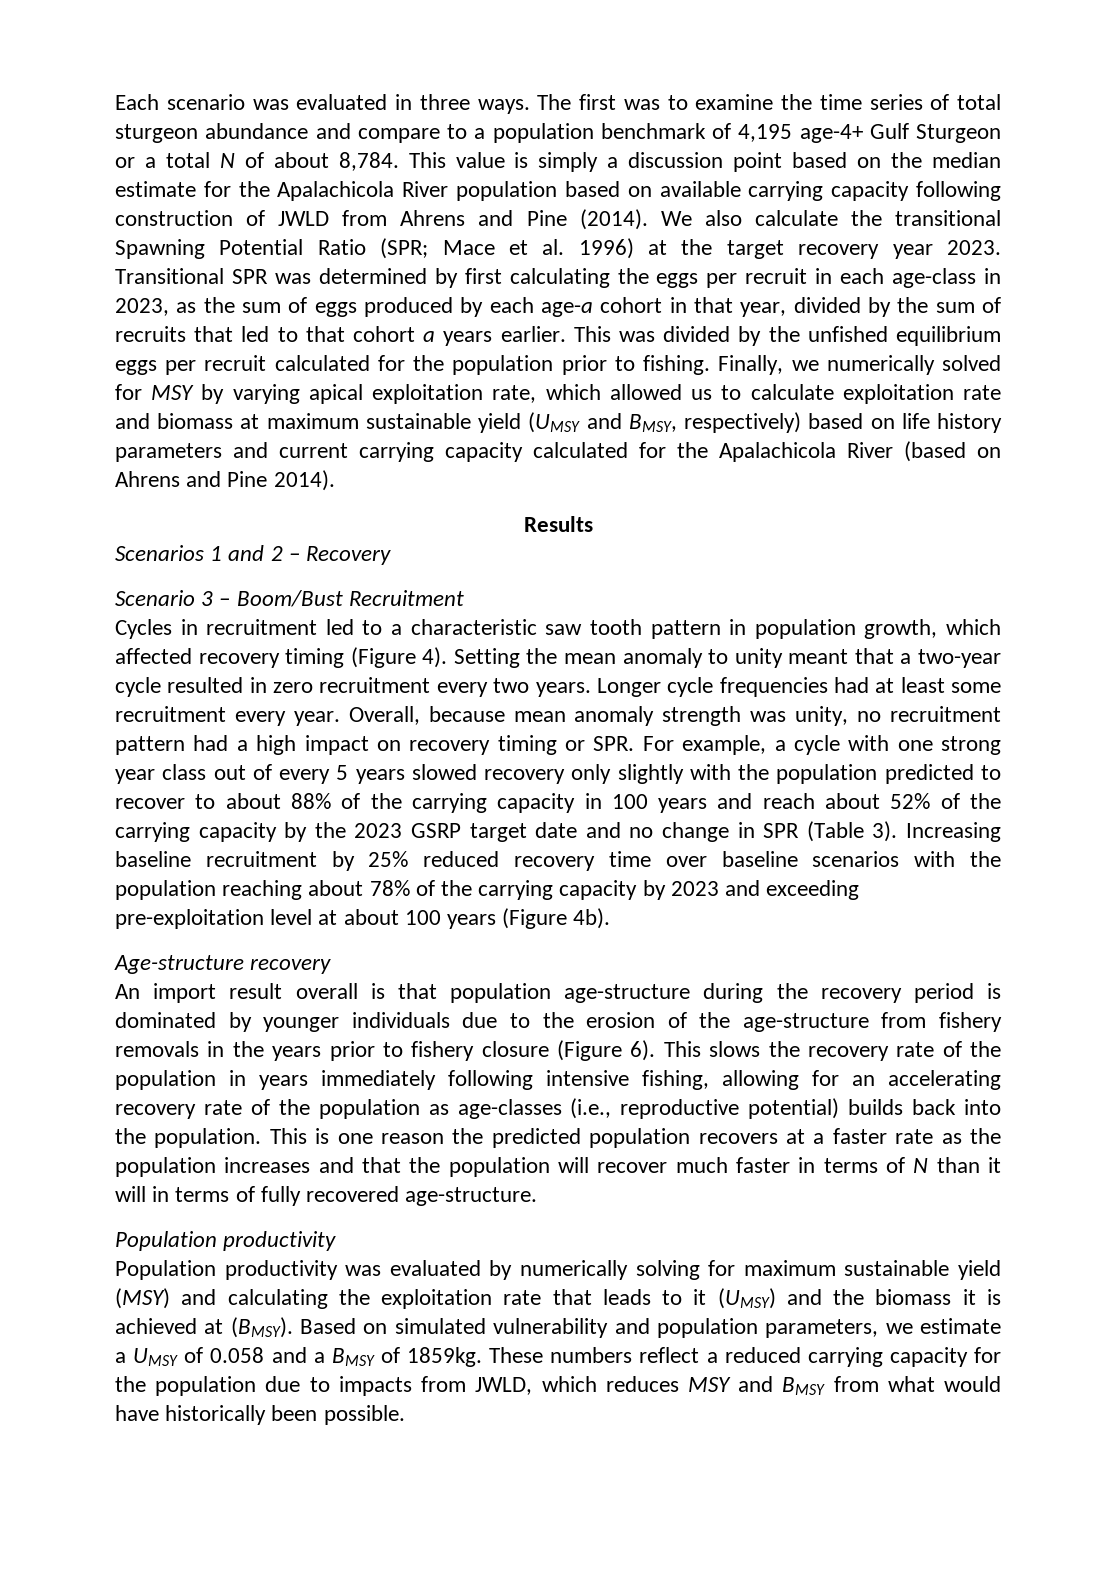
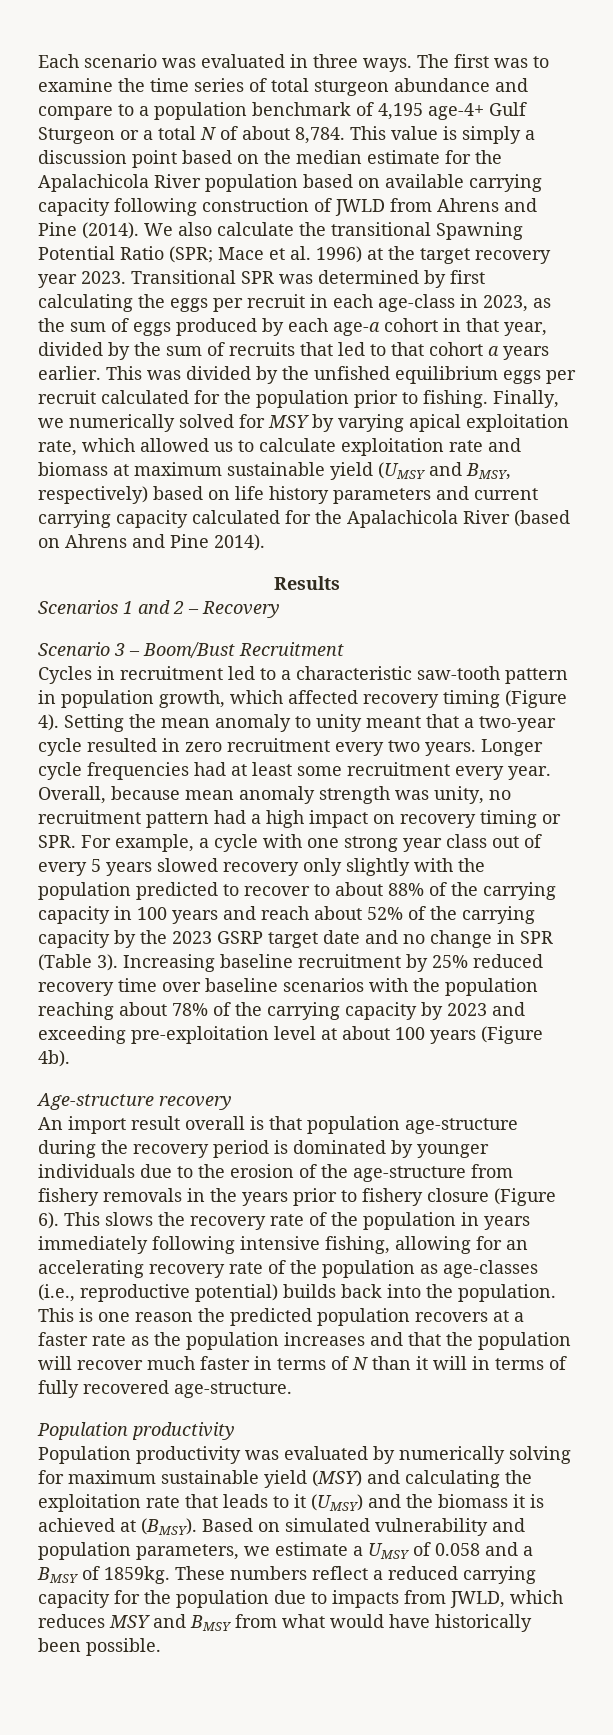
- Cycles in recruitment led to a characteristic saw tooth pattern in population growth, which affected recovery timing (Figure 4).
+ Cycles in recruitment led to a characteristic saw-tooth pattern in population growth, which affected recovery timing (Figure 4).

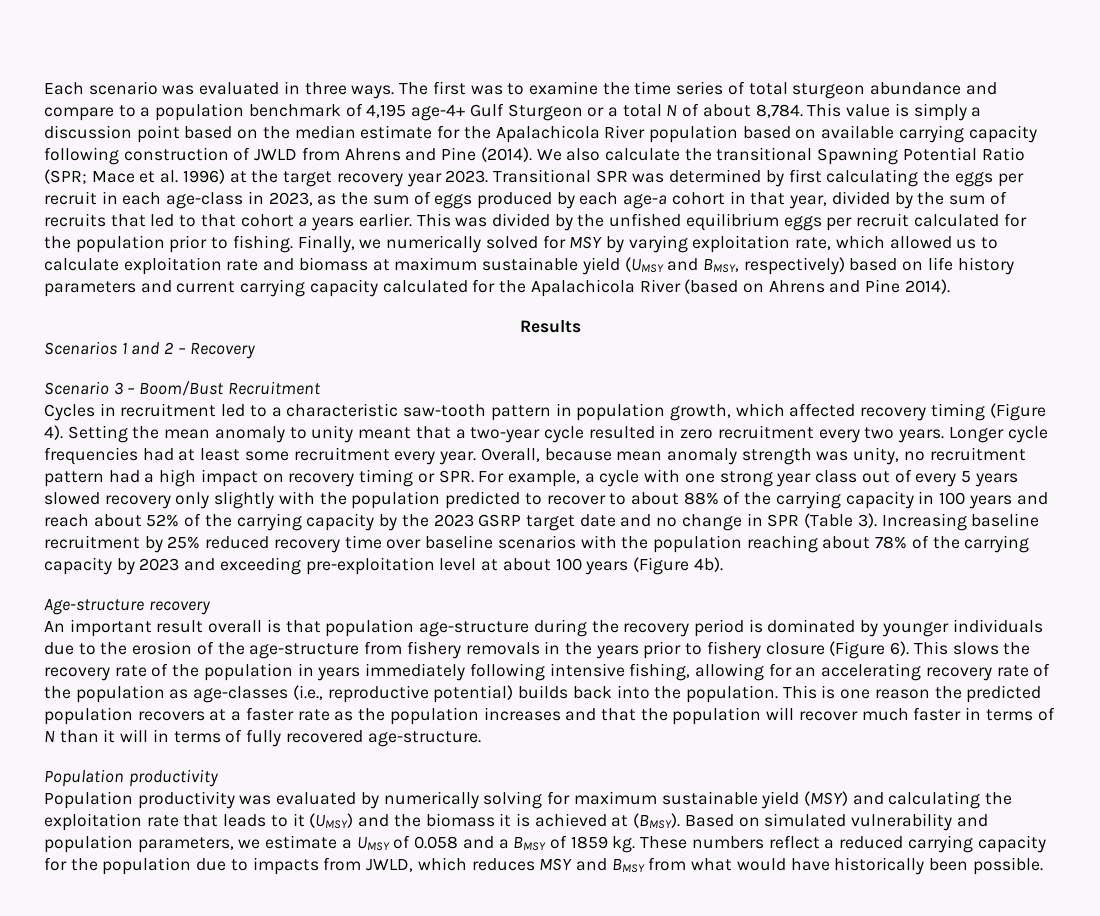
- Finally, we numerically solved for MSY by varying apical exploitation rate, which allowed us to calculate exploitation rate and biomass at maximum sustainable yield (UMSY and BMSY, respectively) based on life history parameters and current carrying capacity calculated for the Apalachicola River (based on Ahrens and Pine 2014).
+ Finally, we numerically solved for MSY by varying exploitation rate, which allowed us to calculate exploitation rate and biomass at maximum sustainable yield (UMSY and BMSY, respectively) based on life history parameters and current carrying capacity calculated for the Apalachicola River (based on Ahrens and Pine 2014).
- An import result overall is that population age-structure during the recovery period is dominated by younger individuals due to the erosion of the age-structure from fishery removals in the years prior to fishery closure (Figure 6).
+ An important result overall is that population age-structure during the recovery period is dominated by younger individuals due to the erosion of the age-structure from fishery removals in the years prior to fishery closure (Figure 6).
- Based on simulated vulnerability and population parameters, we estimate a UMSY of 0.058 and a BMSY of 1859kg.
+ Based on simulated vulnerability and population parameters, we estimate a UMSY of 0.058 and a BMSY of 1859 kg.

